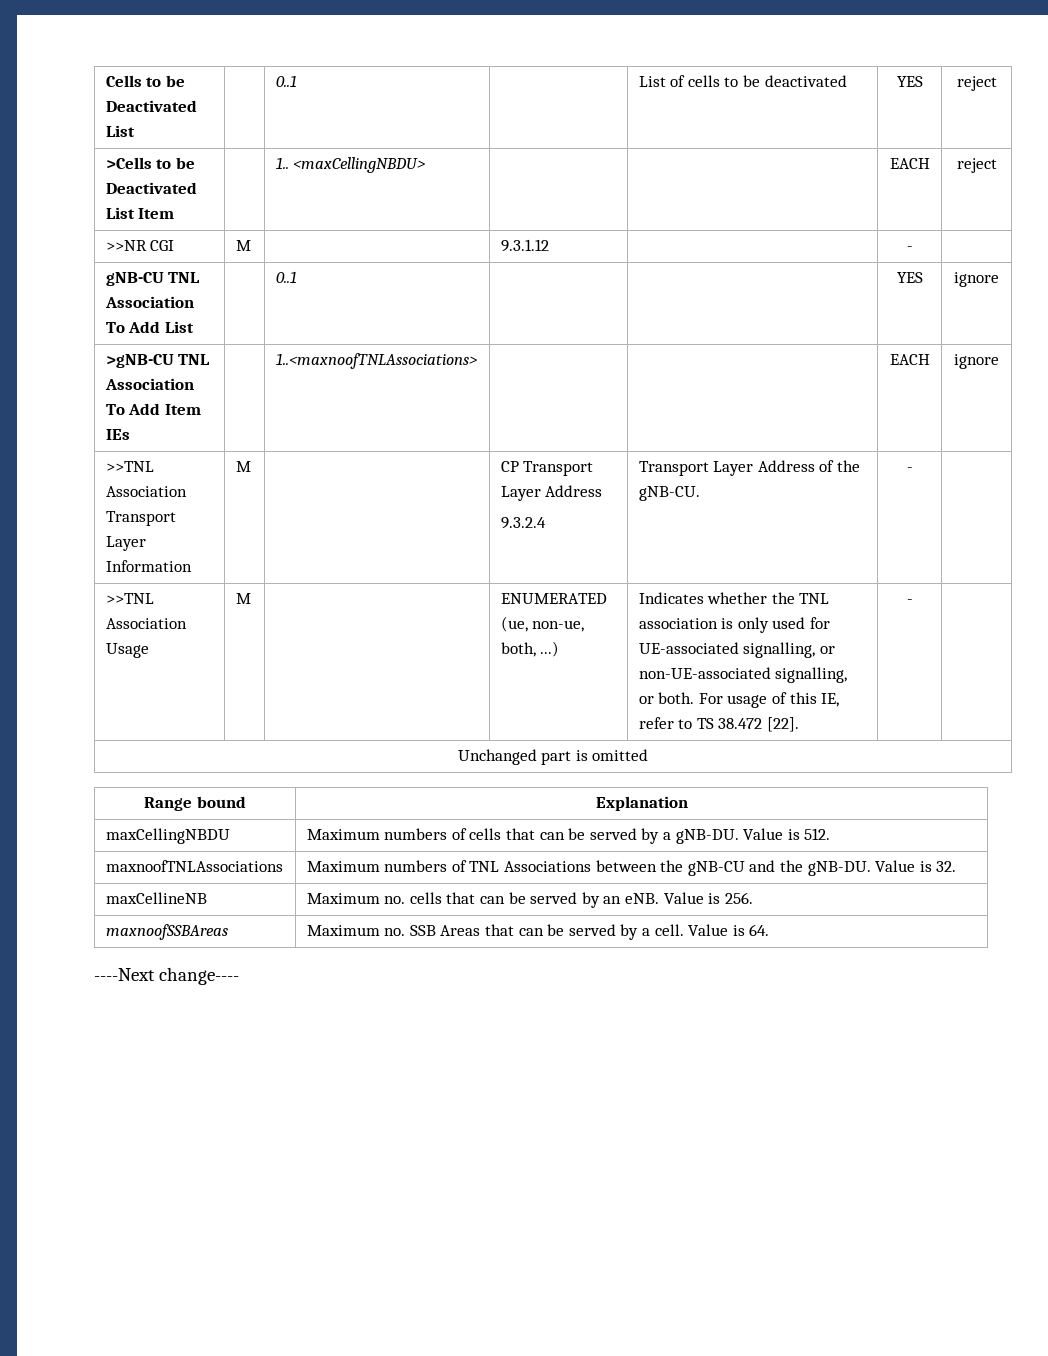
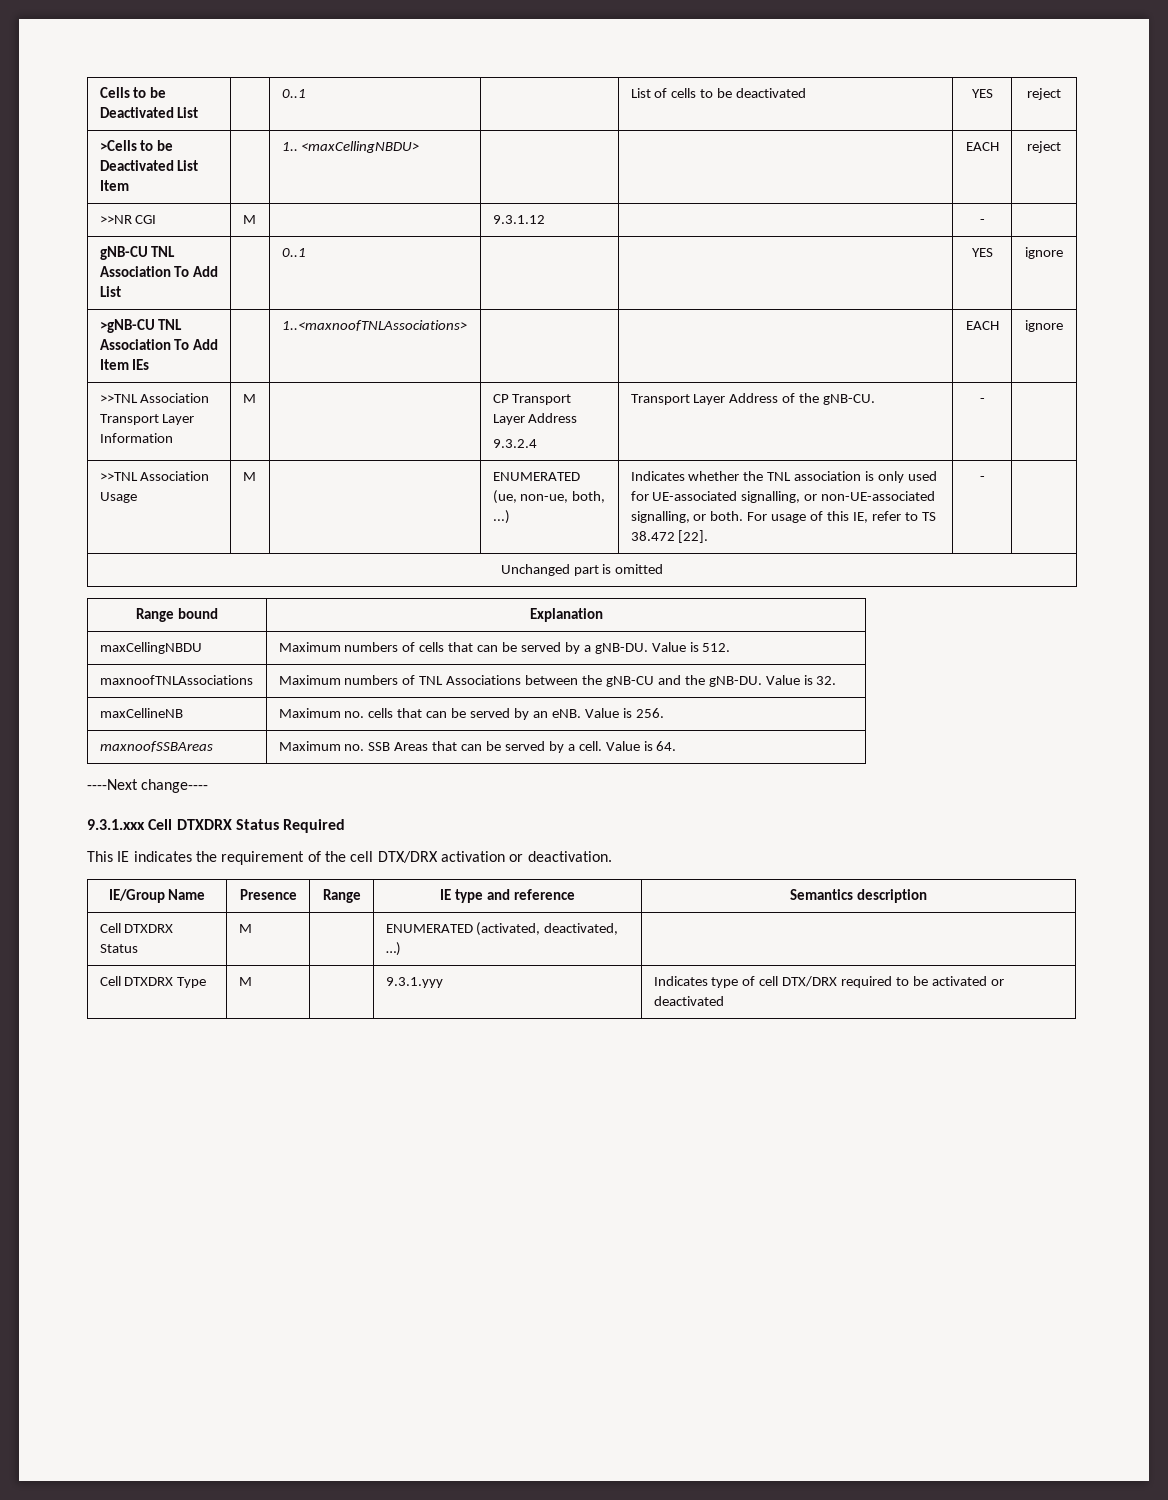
+ 9.3.1.xxx Cell DTXDRX Status Required
+ This IE indicates the requirement of the cell DTX/DRX activation or deactivation.
+ IE/Group Name | Presence | Range | IE type and reference | Semantics description
+ Cell DTXDRX Status | M | | ENUMERATED (activated, deactivated, …) |
+ Cell DTXDRX Type | M | | 9.3.1.yyy | Indicates type of cell DTX/DRX required to be activated or deactivated

